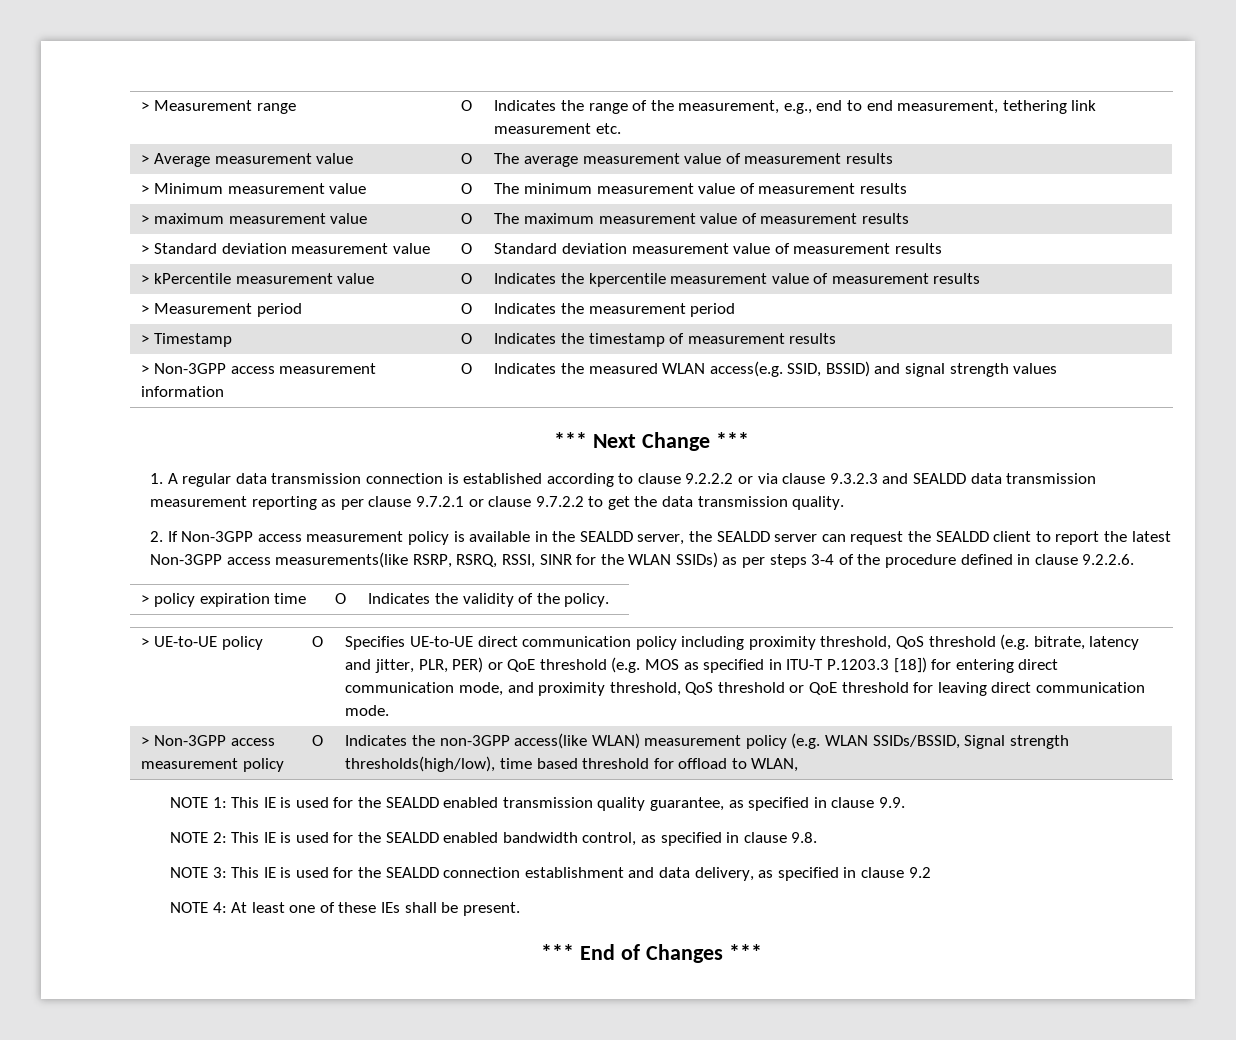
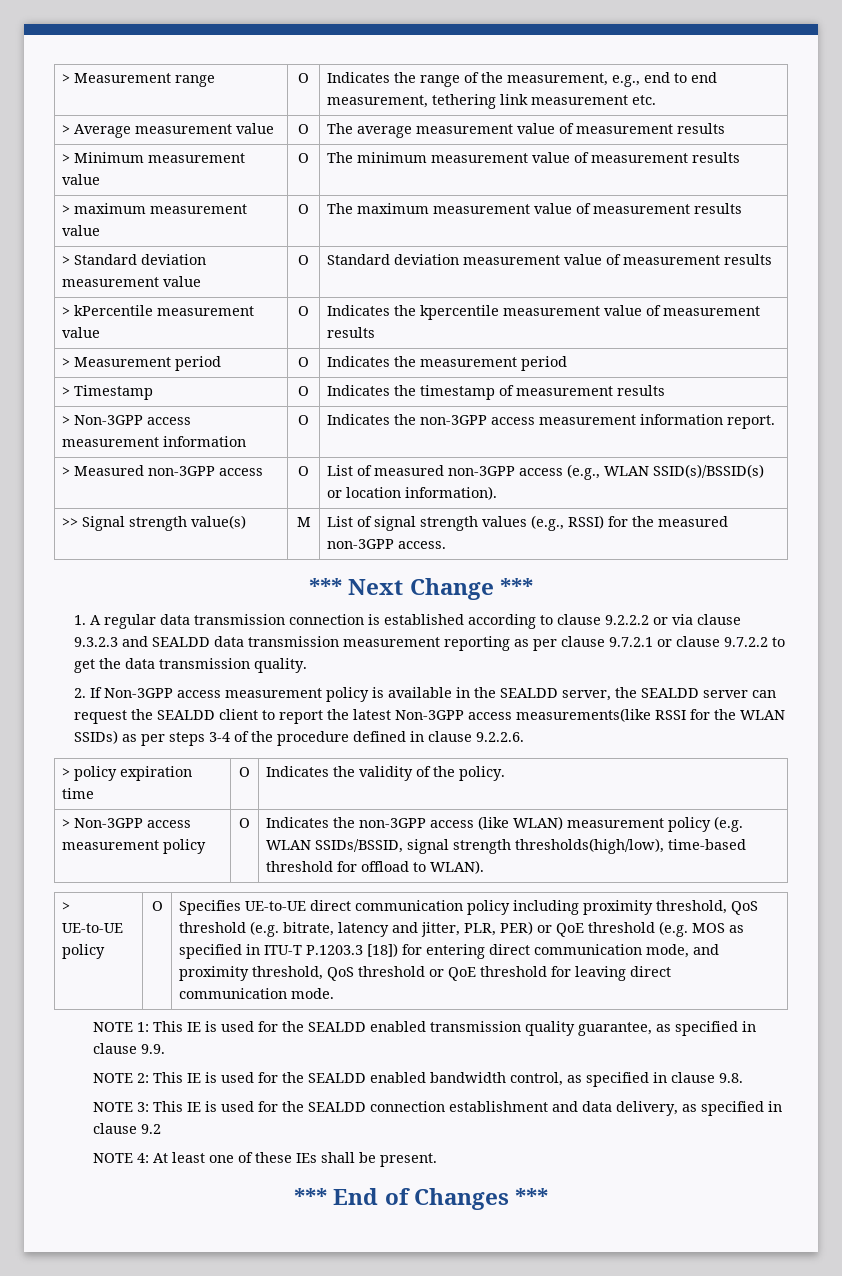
- > Non-3GPP access measurement information | O | Indicates the measured WLAN access(e.g. SSID, BSSID) and signal strength values
+ > Non-3GPP access measurement information | O | Indicates the non-3GPP access measurement information report.
+ > Measured non-3GPP access | O | List of measured non-3GPP access (e.g., WLAN SSID(s)/BSSID(s) or location information).
+ >> Signal strength value(s) | M | List of signal strength values (e.g., RSSI) for the measured non-3GPP access.
- 2. If Non-3GPP access measurement policy is available in the SEALDD server, the SEALDD server can request the SEALDD client to report the latest Non-3GPP access measurements(like RSRP, RSRQ, RSSI, SINR for the WLAN SSIDs) as per steps 3-4 of the procedure defined in clause 9.2.2.6.
+ 2. If Non-3GPP access measurement policy is available in the SEALDD server, the SEALDD server can request the SEALDD client to report the latest Non-3GPP access measurements(like RSSI for the WLAN SSIDs) as per steps 3-4 of the procedure defined in clause 9.2.2.6.
+ > Non-3GPP access measurement policy | O | Indicates the non-3GPP access (like WLAN) measurement policy (e.g. WLAN SSIDs/BSSID, signal strength thresholds(high/low), time-based threshold for offload to WLAN).
- > Non-3GPP access measurement policy | O | Indicates the non-3GPP access(like WLAN) measurement policy (e.g. WLAN SSIDs/BSSID, Signal strength thresholds(high/low), time based threshold for offload to WLAN,

